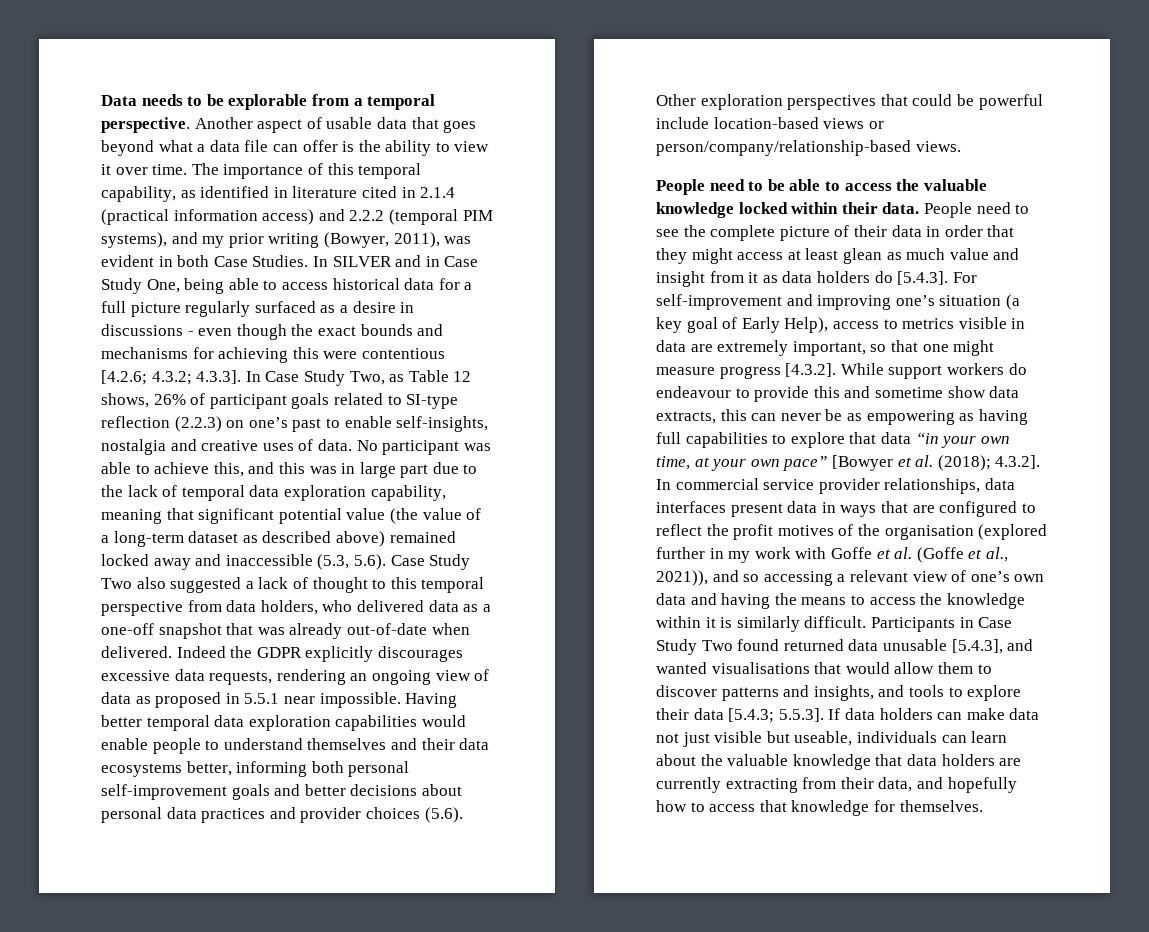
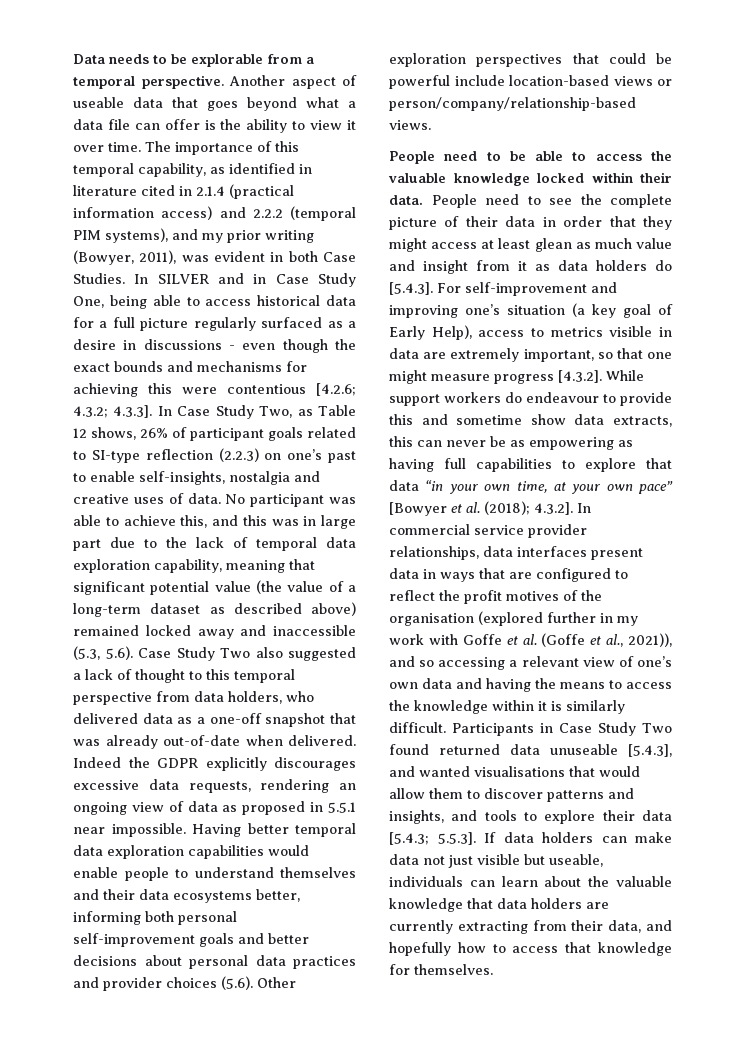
- Another aspect of usable data that goes beyond what a data file can offer is the ability to view it over time.
+ Another aspect of useable data that goes beyond what a data file can offer is the ability to view it over time.
- Participants in Case Study Two found returned data unusable [5.4.3], and wanted visualisations that would allow them to discover patterns and insights, and tools to explore their data [5.4.3;
+ Participants in Case Study Two found returned data unuseable [5.4.3], and wanted visualisations that would allow them to discover patterns and insights, and tools to explore their data [5.4.3;

